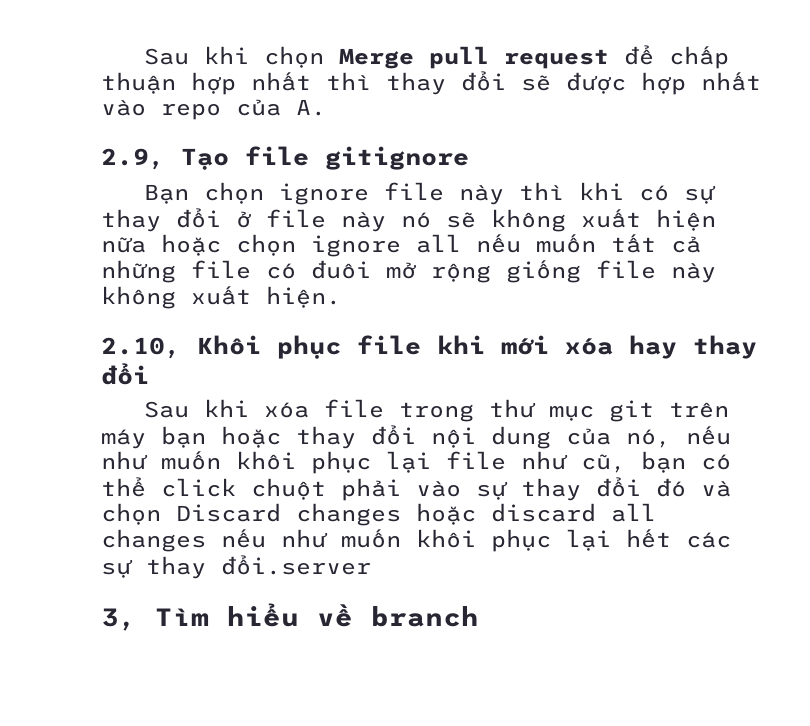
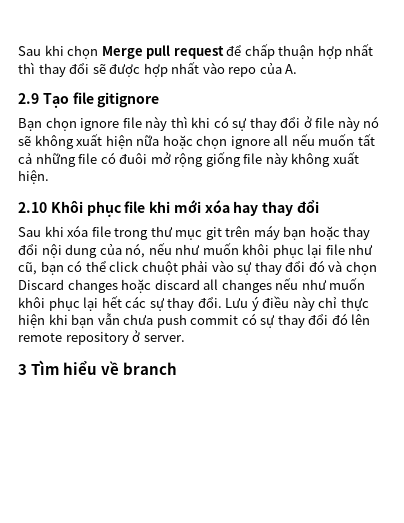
- 2.9, Tạo file gitignore
+ 2.9 Tạo file gitignore
- 2.10, Khôi phục file khi mới xóa hay thay đổi
+ 2.10 Khôi phục file khi mới xóa hay thay đổi
- Sau khi xóa file trong thư mục git trên máy bạn hoặc thay đổi nội dung của nó, nếu như muốn khôi phục lại file như cũ, bạn có thể click chuột phải vào sự thay đổi đó và chọn Discard changes hoặc discard all changes nếu như muốn khôi phục lại hết các sự thay đổi.server
- 3, Tìm hiểu về branch
+ Sau khi xóa file trong thư mục git trên máy bạn hoặc thay đổi nội dung của nó, nếu như muốn khôi phục lại file như cũ, bạn có thể click chuột phải vào sự thay đổi đó và chọn Discard changes hoặc discard all changes nếu như muốn khôi phục lại hết các sự thay đổi. Lưu ý điều này chỉ thực hiện khi bạn vẫn chưa push commit có sự thay đổi đó lên remote repository ở server.
+ 3 Tìm hiểu về branch

